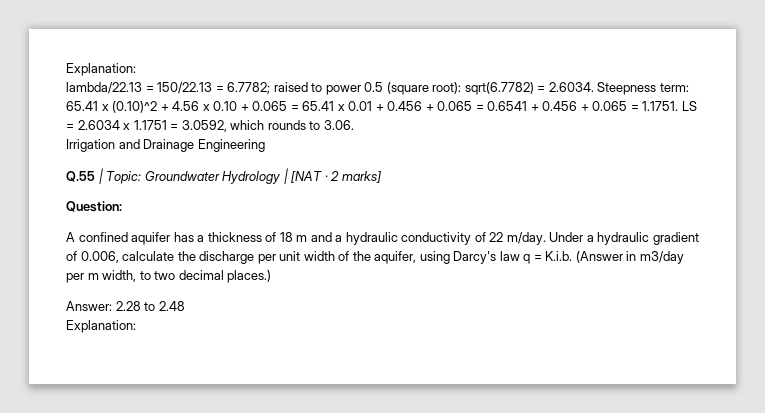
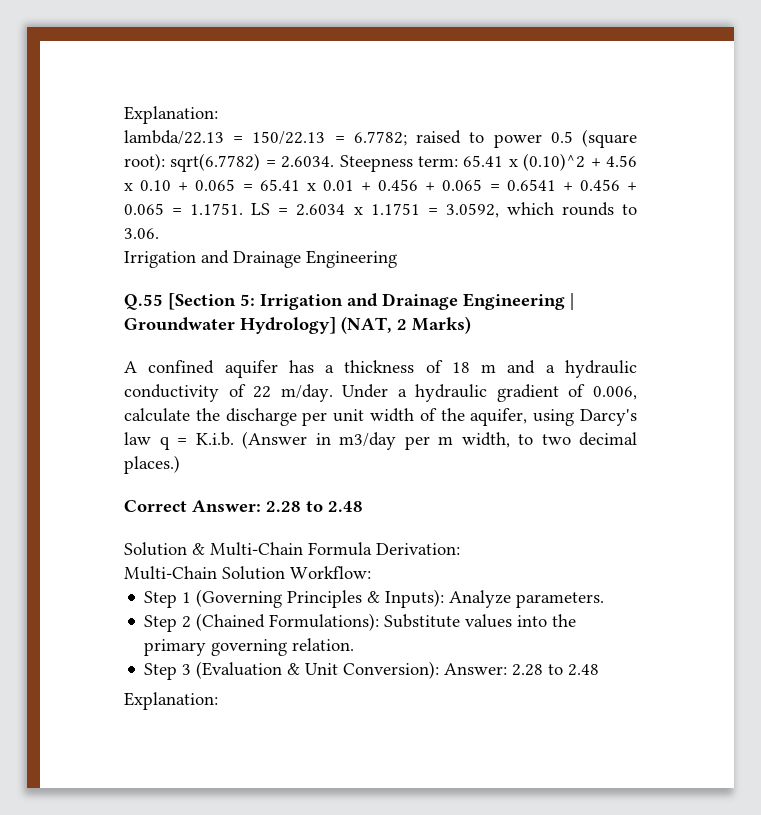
- Q.55 | Topic: Groundwater Hydrology | [NAT · 2 marks]
- Question:
+ Q.55 [Section 5: Irrigation and Drainage Engineering | Groundwater Hydrology] (NAT, 2 Marks)
- Answer: 2.28 to 2.48
+ Correct Answer: 2.28 to 2.48
+ Solution & Multi-Chain Formula Derivation:
+ Multi-Chain Solution Workflow:
+ Step 1 (Governing Principles & Inputs): Analyze parameters.
+ Step 2 (Chained Formulations): Substitute values into the primary governing relation.
+ Step 3 (Evaluation & Unit Conversion): Answer: 2.28 to 2.48

